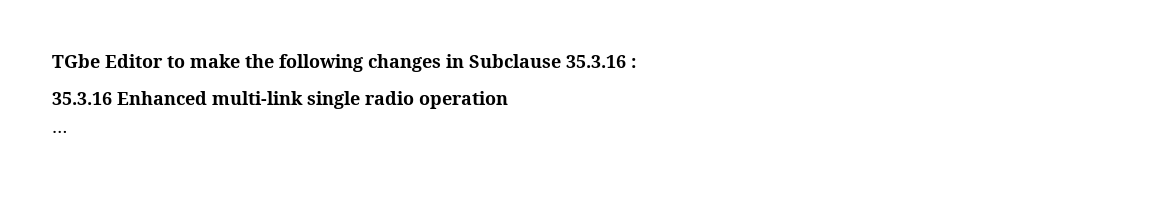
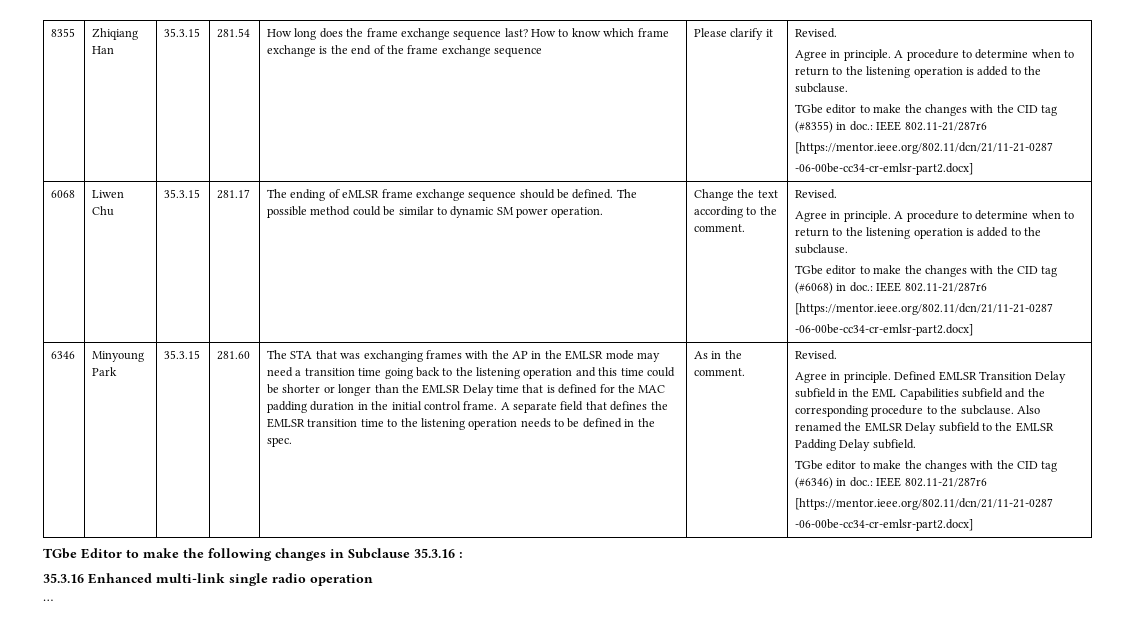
+ 8355 | Zhiqiang Han | 35.3.15 | 281.54 | How long does the frame exchange sequence last? How to know which frame exchange is the end of the frame exchange sequence | Please clarify it | Revised.
+ Agree in principle. A procedure to determine when to return to the listening operation is added to the subclause.
+ TGbe editor to make the changes with the CID tag (#8355) in doc.: IEEE 802.11-21/287r6
+ [https://mentor.ieee.org/802.11/dcn/21/11-21-0287
+ -06-00be-cc34-cr-emlsr-part2.docx]
+ 6068 | Liwen Chu | 35.3.15 | 281.17 | The ending of eMLSR frame exchange sequence should be defined. The possible method could be similar to dynamic SM power operation. | Change the text according to the comment. | Revised.
+ Agree in principle. A procedure to determine when to return to the listening operation is added to the subclause.
+ TGbe editor to make the changes with the CID tag (#6068) in doc.: IEEE 802.11-21/287r6
+ [https://mentor.ieee.org/802.11/dcn/21/11-21-0287
+ -06-00be-cc34-cr-emlsr-part2.docx]
+ 6346 | Minyoung Park | 35.3.15 | 281.60 | The STA that was exchanging frames with the AP in the EMLSR mode may need a transition time going back to the listening operation and this time could be shorter or longer than the EMLSR Delay time that is defined for the MAC padding duration in the initial control frame. A separate field that defines the EMLSR transition time to the listening operation needs to be defined in the spec. | As in the comment. | Revised.
+ Agree in principle. Defined EMLSR Transition Delay subfield in the EML Capabilities subfield and the corresponding procedure to the subclause. Also renamed the EMLSR Delay subfield to the EMLSR Padding Delay subfield.
+ TGbe editor to make the changes with the CID tag (#6346) in doc.: IEEE 802.11-21/287r6
+ [https://mentor.ieee.org/802.11/dcn/21/11-21-0287
+ -06-00be-cc34-cr-emlsr-part2.docx]

